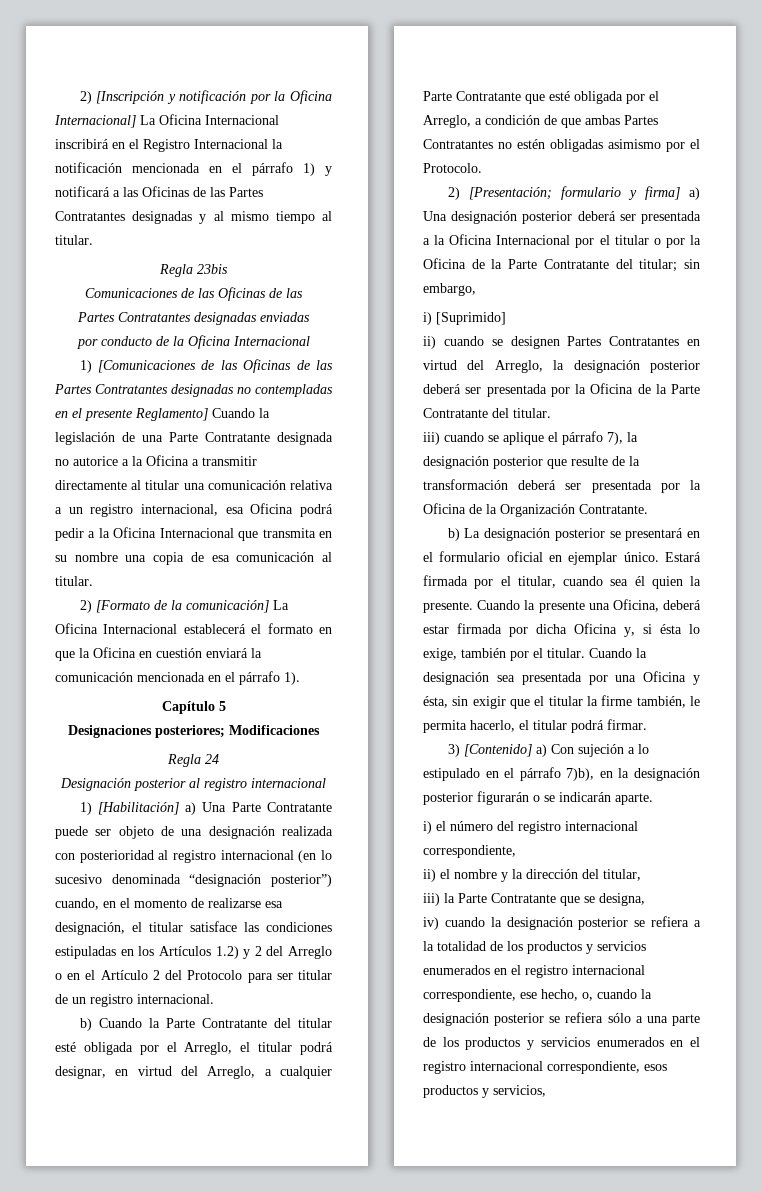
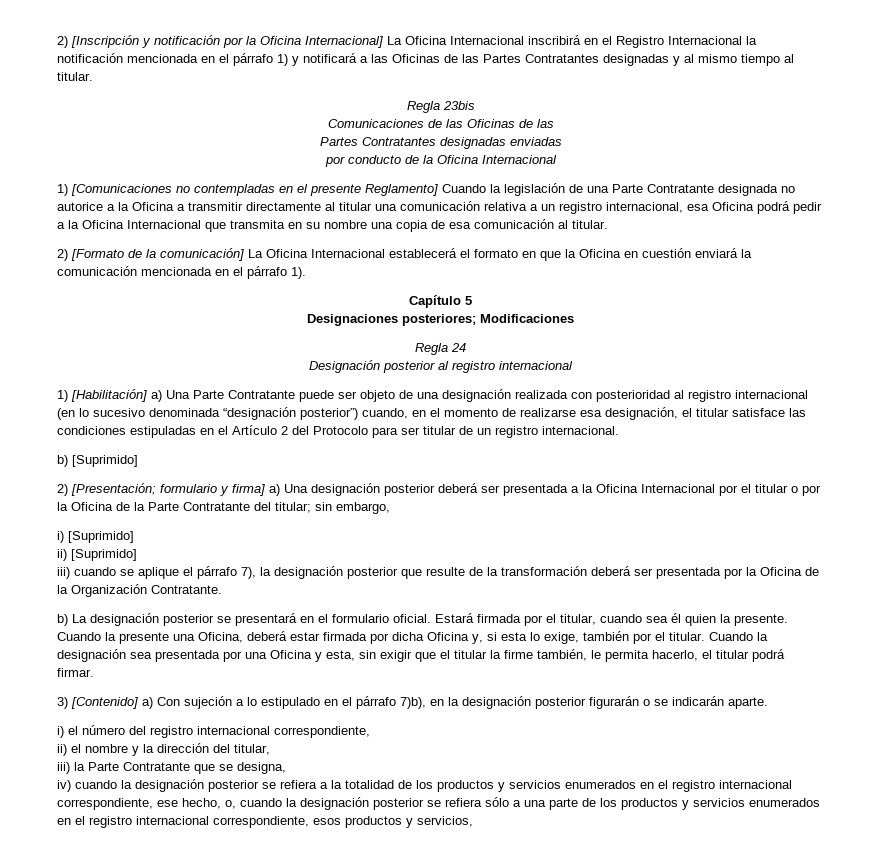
- 1) [Comunicaciones de las Oficinas de las Partes Contratantes designadas no contempladas en el presente Reglamento] Cuando la legislación de una Parte Contratante designada no autorice a la Oficina a transmitir directamente al titular una comunicación relativa a un registro internacional, esa Oficina podrá pedir a la Oficina Internacional que transmita en su nombre una copia de esa comunicación al titular.
+ 1) [Comunicaciones no contempladas en el presente Reglamento] Cuando la legislación de una Parte Contratante designada no autorice a la Oficina a transmitir directamente al titular una comunicación relativa a un registro internacional, esa Oficina podrá pedir a la Oficina Internacional que transmita en su nombre una copia de esa comunicación al titular.
- 1) [Habilitación] a) Una Parte Contratante puede ser objeto de una designación realizada con posterioridad al registro internacional (en lo sucesivo denominada “designación posterior”) cuando, en el momento de realizarse esa designación, el titular satisface las condiciones estipuladas en los Artículos 1.2) y 2 del Arreglo o en el Artículo 2 del Protocolo para ser titular de un registro internacional.
+ 1) [Habilitación] a) Una Parte Contratante puede ser objeto de una designación realizada con posterioridad al registro internacional (en lo sucesivo denominada “designación posterior”) cuando, en el momento de realizarse esa designación, el titular satisface las condiciones estipuladas en el Artículo 2 del Protocolo para ser titular de un registro internacional.
- b) Cuando la Parte Contratante del titular esté obligada por el Arreglo, el titular podrá designar, en virtud del Arreglo, a cualquier Parte Contratante que esté obligada por el Arreglo, a condición de que ambas Partes Contratantes no estén obligadas asimismo por el Protocolo.
+ b) [Suprimido]
- ii) cuando se designen Partes Contratantes en virtud del Arreglo, la designación posterior deberá ser presentada por la Oficina de la Parte Contratante del titular.
+ ii) [Suprimido]
- b) La designación posterior se presentará en el formulario oficial en ejemplar único.
+ b) La designación posterior se presentará en el formulario oficial.
- Cuando la presente una Oficina, deberá estar firmada por dicha Oficina y, si ésta lo exige, también por el titular.
+ Cuando la presente una Oficina, deberá estar firmada por dicha Oficina y, si esta lo exige, también por el titular.
- Cuando la designación sea presentada por una Oficina y ésta, sin exigir que el titular la firme también, le permita hacerlo, el titular podrá firmar.
+ Cuando la designación sea presentada por una Oficina y esta, sin exigir que el titular la firme también, le permita hacerlo, el titular podrá firmar.

